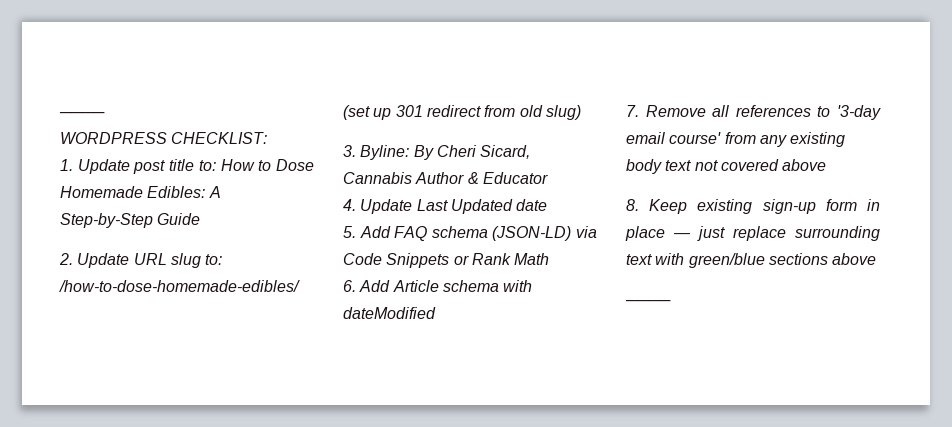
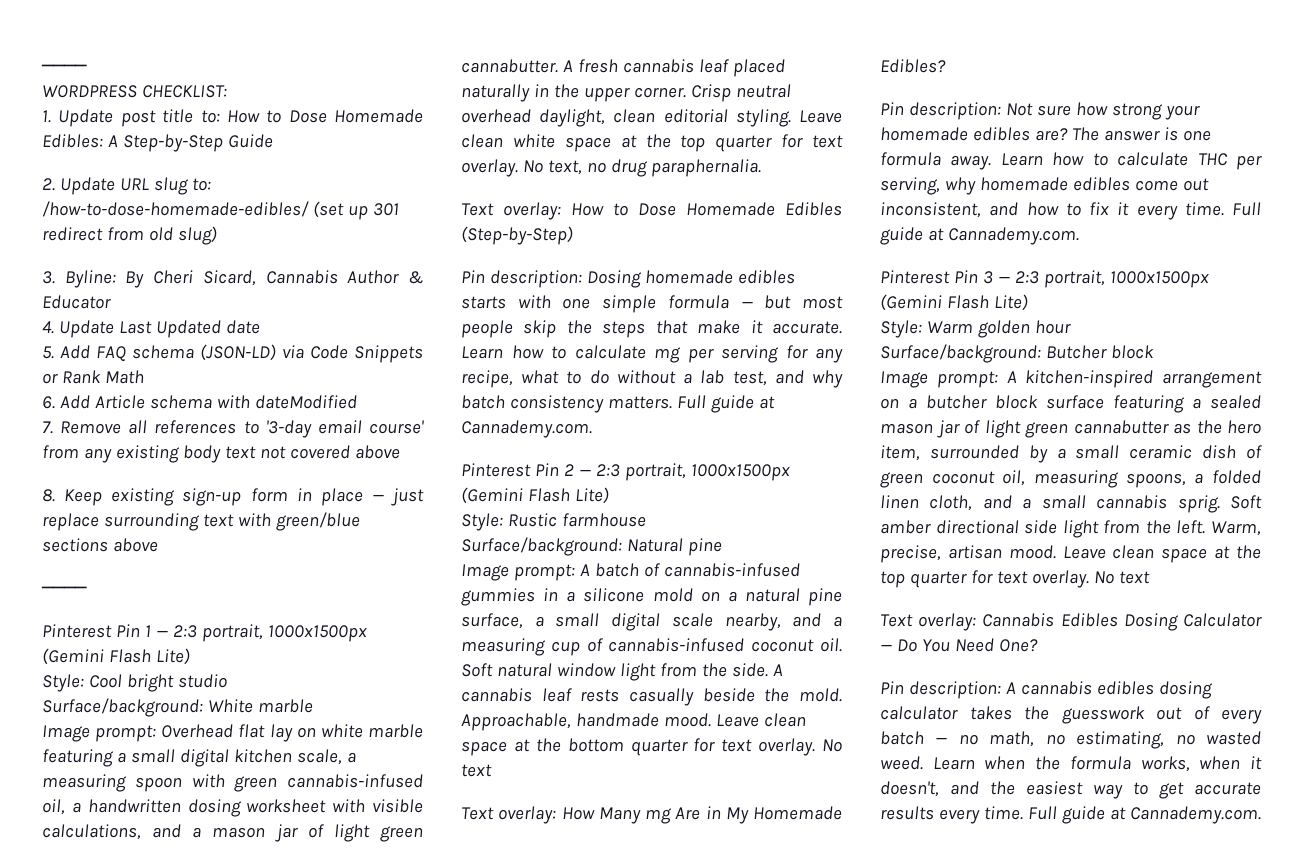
+ Pinterest Pin 1 — 2:3 portrait, 1000x1500px (Gemini Flash Lite)
+ Style: Cool bright studio
+ Surface/background: White marble
+ Image prompt: Overhead flat lay on white marble featuring a small digital kitchen scale, a measuring spoon with green cannabis-infused oil, a handwritten dosing worksheet with visible calculations, and a mason jar of light green cannabutter. A fresh cannabis leaf placed naturally in the upper corner. Crisp neutral overhead daylight, clean editorial styling. Leave clean white space at the top quarter for text overlay. No text, no drug paraphernalia.
+ Text overlay: How to Dose Homemade Edibles (Step-by-Step)
+ Pin description: Dosing homemade edibles starts with one simple formula — but most people skip the steps that make it accurate. Learn how to calculate mg per serving for any recipe, what to do without a lab test, and why batch consistency matters. Full guide at Cannademy.com.
+ Pinterest Pin 2 — 2:3 portrait, 1000x1500px (Gemini Flash Lite)
+ Style: Rustic farmhouse
+ Surface/background: Natural pine
+ Image prompt: A batch of cannabis-infused gummies in a silicone mold on a natural pine surface, a small digital scale nearby, and a measuring cup of cannabis-infused coconut oil. Soft natural window light from the side. A cannabis leaf rests casually beside the mold. Approachable, handmade mood. Leave clean space at the bottom quarter for text overlay. No text
+ Text overlay: How Many mg Are in My Homemade Edibles?
+ Pin description: Not sure how strong your homemade edibles are? The answer is one formula away. Learn how to calculate THC per serving, why homemade edibles come out inconsistent, and how to fix it every time. Full guide at Cannademy.com.
+ Pinterest Pin 3 — 2:3 portrait, 1000x1500px (Gemini Flash Lite)
+ Style: Warm golden hour
+ Surface/background: Butcher block
+ Image prompt: A kitchen-inspired arrangement on a butcher block surface featuring a sealed mason jar of light green cannabutter as the hero item, surrounded by a small ceramic dish of green coconut oil, measuring spoons, a folded linen cloth, and a small cannabis sprig. Soft amber directional side light from the left. Warm, precise, artisan mood. Leave clean space at the top quarter for text overlay. No text
+ Text overlay: Cannabis Edibles Dosing Calculator — Do You Need One?
+ Pin description: A cannabis edibles dosing calculator takes the guesswork out of every batch — no math, no estimating, no wasted weed. Learn when the formula works, when it doesn't, and the easiest way to get accurate results every time. Full guide at Cannademy.com.

